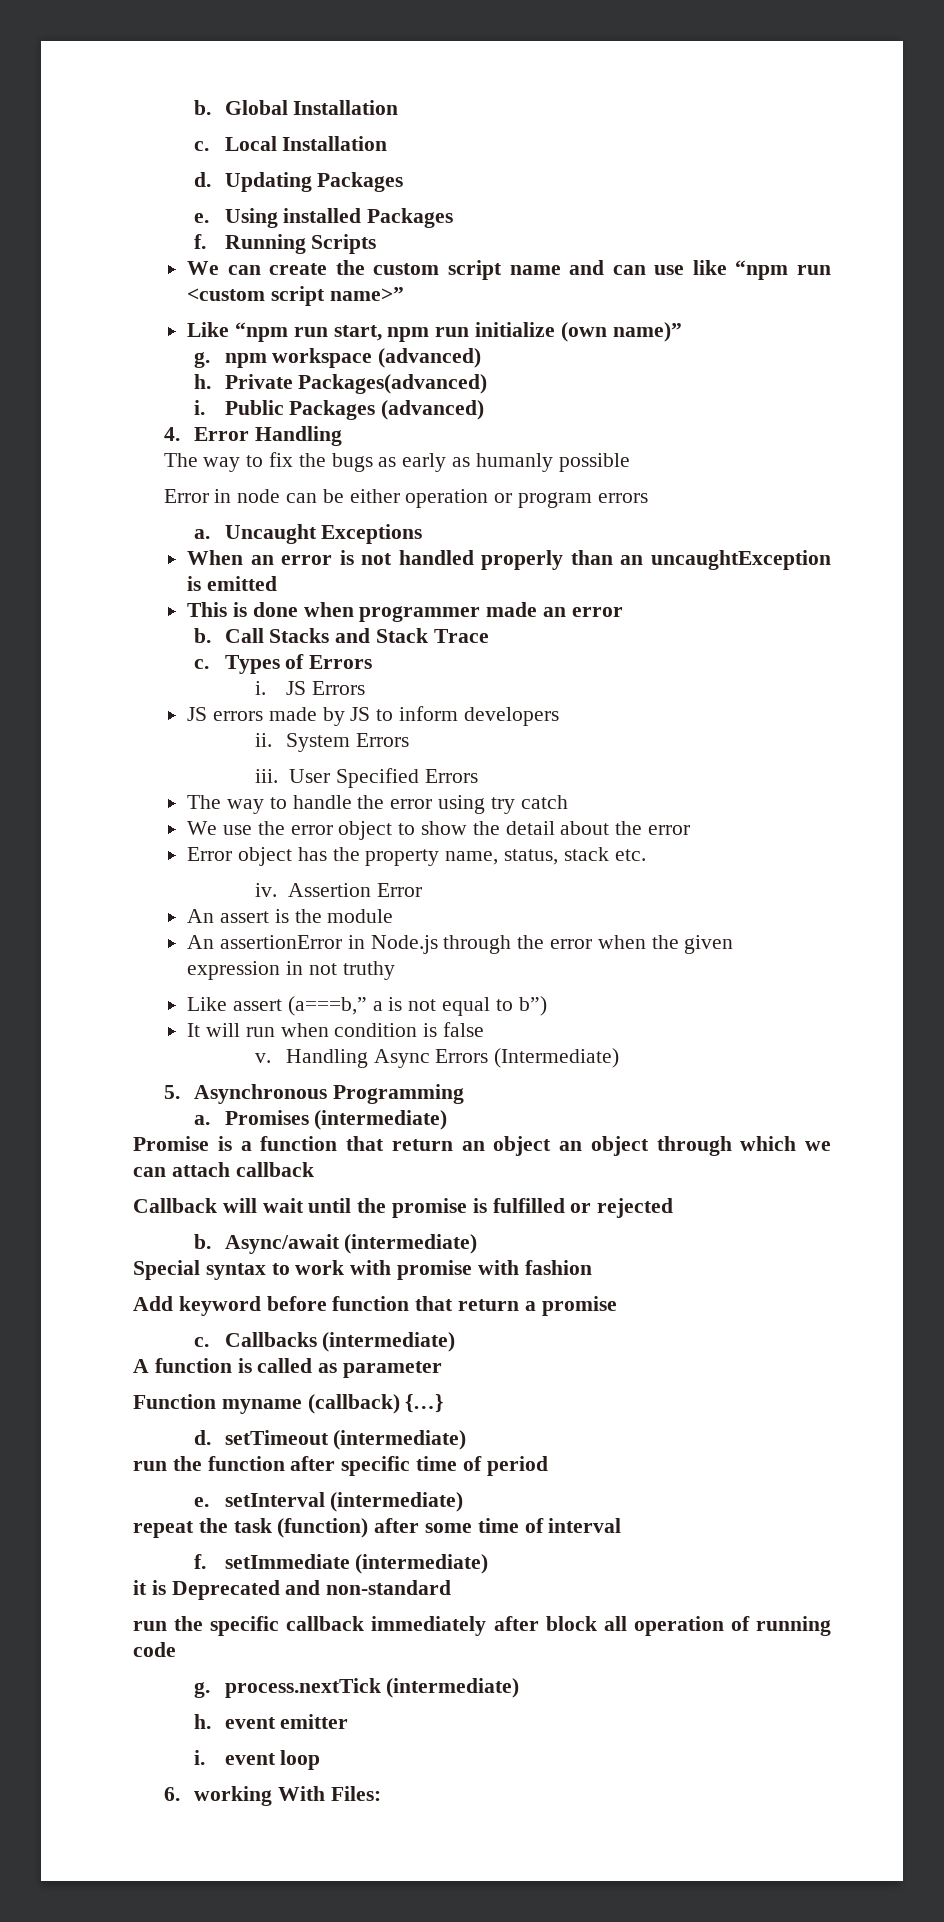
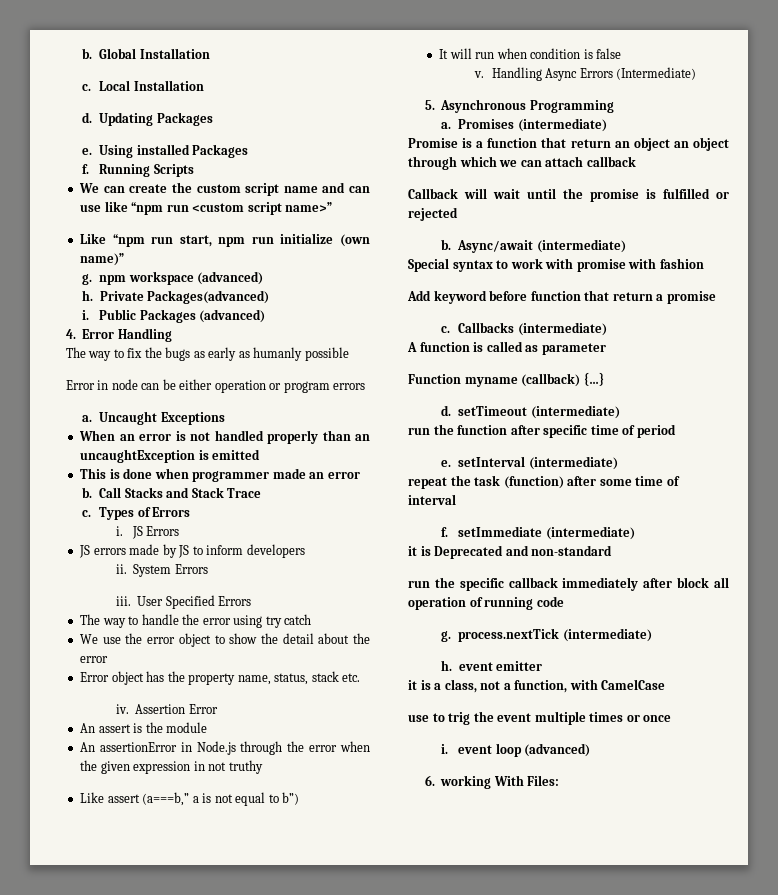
+ it is a class, not a function, with CamelCase
+ use to trig the event multiple times or once
- i. event loop
+ i. event loop (advanced)

